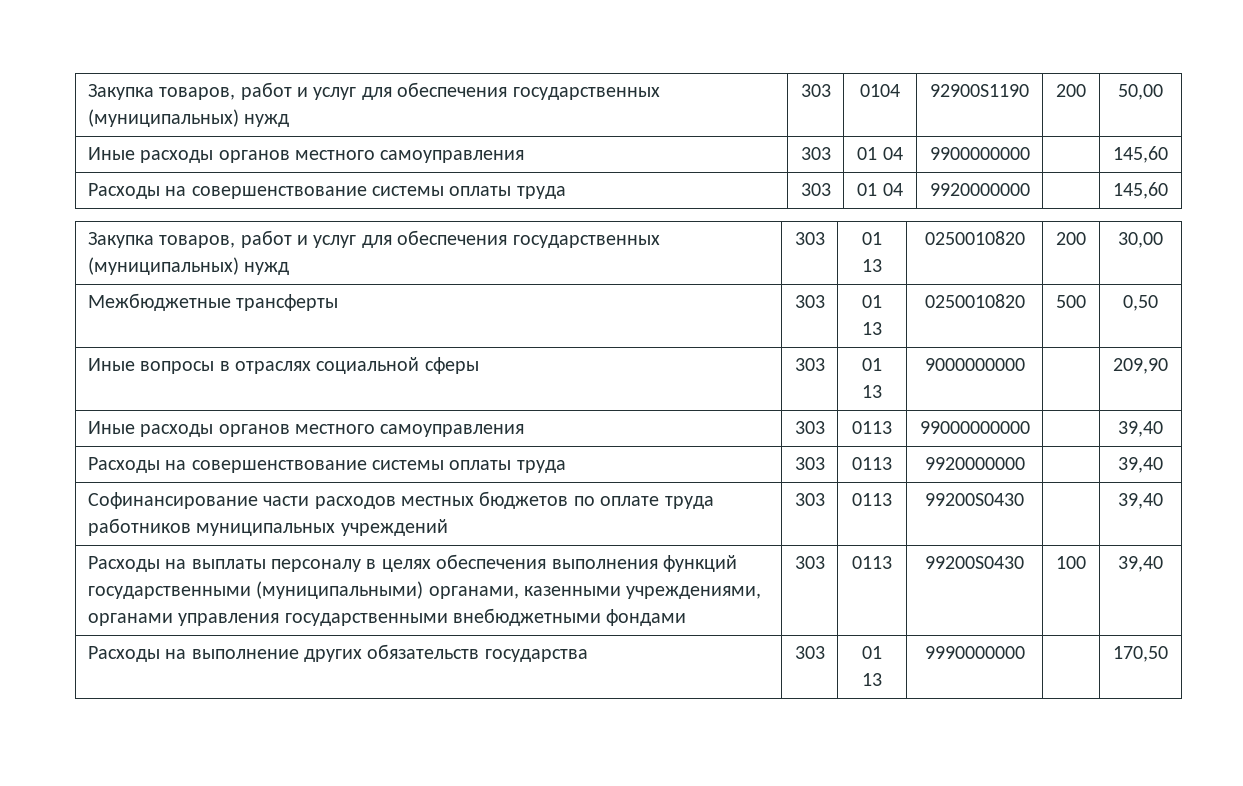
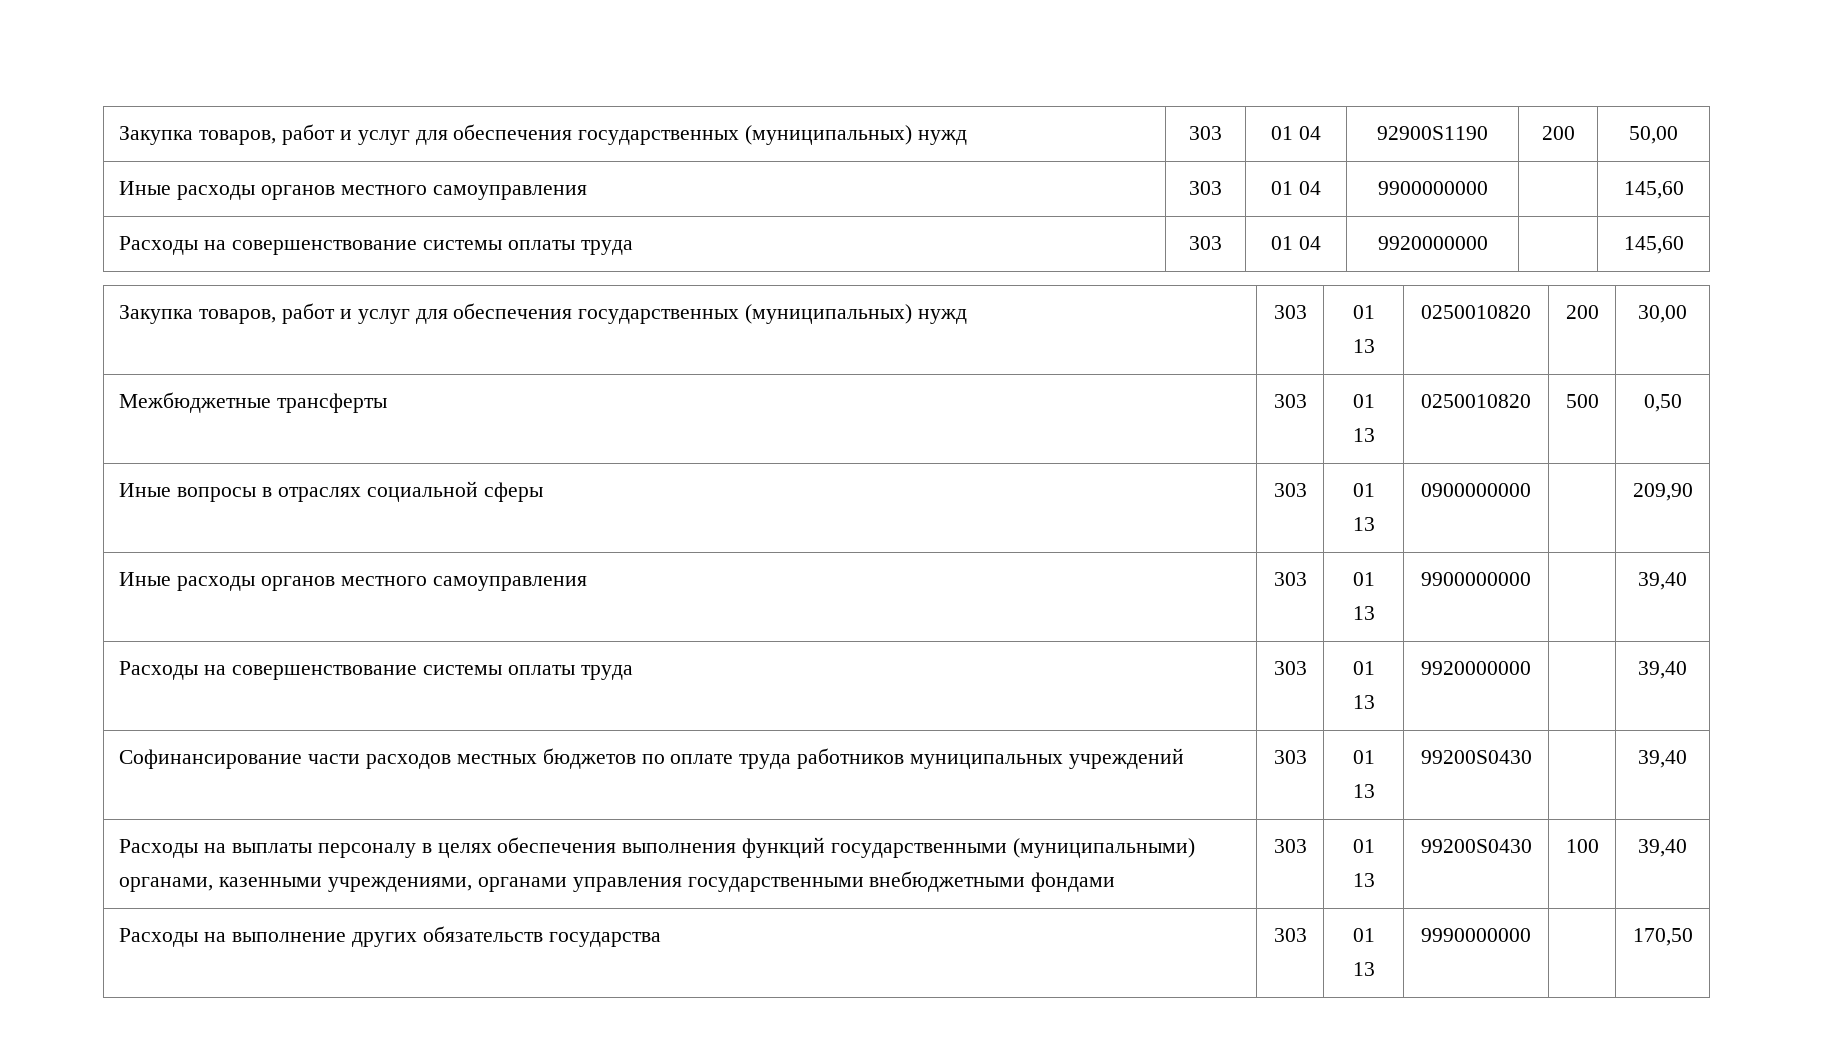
- Закупка товаров, работ и услуг для обеспечения государственных (муниципальных) нужд | 303 | 0104 | 92900S1190 | 200 | 50,00
+ Закупка товаров, работ и услуг для обеспечения государственных (муниципальных) нужд | 303 | 01 04 | 92900S1190 | 200 | 50,00
- Иные вопросы в отраслях социальной сферы | 303 | 01 13 | 9000000000 | | 209,90
+ Иные вопросы в отраслях социальной сферы | 303 | 01 13 | 0900000000 | | 209,90
- Иные расходы органов местного самоуправления | 303 | 0113 | 99000000000 | | 39,40
+ Иные расходы органов местного самоуправления | 303 | 01 13 | 9900000000 | | 39,40
- Расходы на совершенствование системы оплаты труда | 303 | 0113 | 9920000000 | | 39,40
+ Расходы на совершенствование системы оплаты труда | 303 | 01 13 | 9920000000 | | 39,40
- Софинансирование части расходов местных бюджетов по оплате труда работников муниципальных учреждений | 303 | 0113 | 99200S0430 | | 39,40
+ Софинансирование части расходов местных бюджетов по оплате труда работников муниципальных учреждений | 303 | 01 13 | 99200S0430 | | 39,40
- Расходы на выплаты персоналу в целях обеспечения выполнения функций государственными (муниципальными) органами, казенными учреждениями, органами управления государственными внебюджетными фондами | 303 | 0113 | 99200S0430 | 100 | 39,40
+ Расходы на выплаты персоналу в целях обеспечения выполнения функций государственными (муниципальными) органами, казенными учреждениями, органами управления государственными внебюджетными фондами | 303 | 01 13 | 99200S0430 | 100 | 39,40

